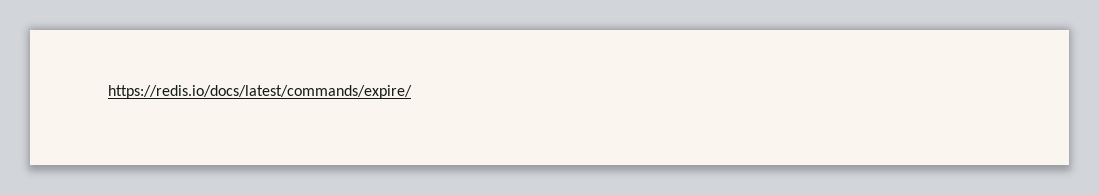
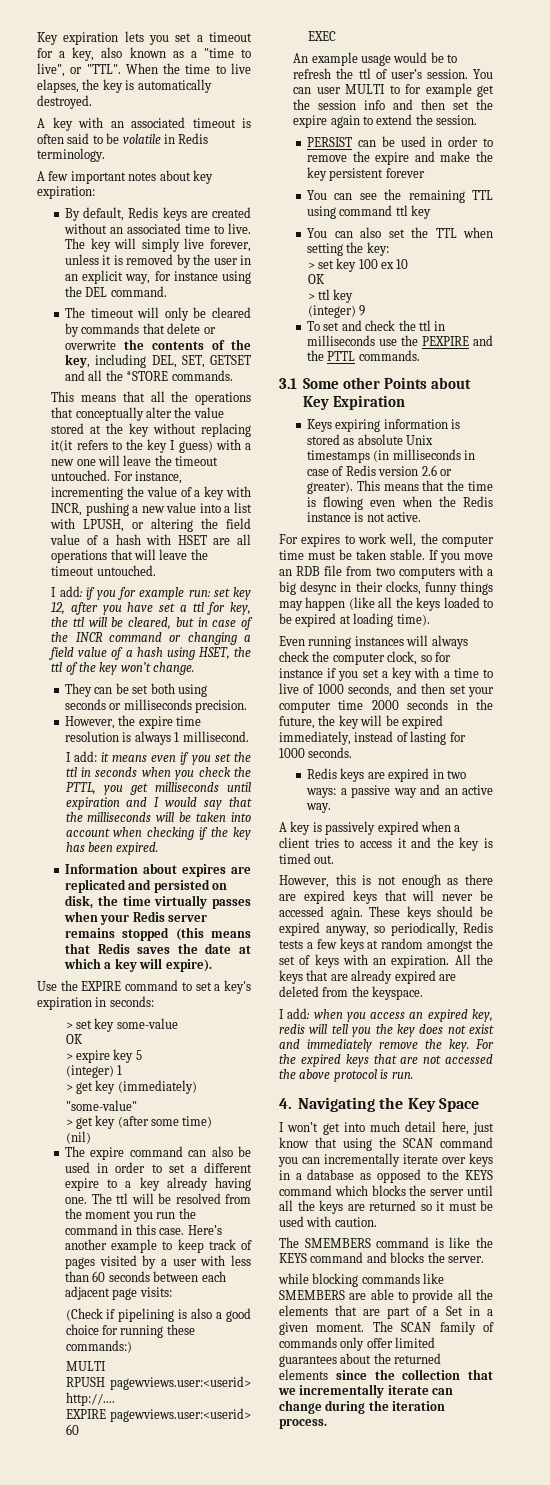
- https://redis.io/docs/latest/commands/expire/
+ Key expiration lets you set a timeout for a key, also known as a "time to live", or "TTL". When the time to live elapses, the key is automatically destroyed.
+ A key with an associated timeout is often said to be volatile in Redis terminology.
+ A few important notes about key expiration:
+ By default, Redis keys are created without an associated time to live. The key will simply live forever, unless it is removed by the user in an explicit way, for instance using the DEL command.
+ The timeout will only be cleared by commands that delete or overwrite the contents of the key, including DEL, SET, GETSET and all the *STORE commands.
+ This means that all the operations that conceptually alter the value stored at the key without replacing it(it refers to the key I guess) with a new one will leave the timeout untouched. For instance, incrementing the value of a key with INCR, pushing a new value into a list with LPUSH, or altering the field value of a hash with HSET are all operations that will leave the timeout untouched.
+ I add: if you for example run: set key 12, after you have set a ttl for key, the ttl will be cleared, but in case of the INCR command or changing a field value of a hash using HSET, the ttl of the key won’t change.
+ They can be set both using seconds or milliseconds precision.
+ However, the expire time resolution is always 1 millisecond.
+ I add: it means even if you set the ttl in seconds when you check the PTTL, you get milliseconds until expiration and I would say that the milliseconds will be taken into account when checking if the key has been expired.
+ Information about expires are replicated and persisted on disk, the time virtually passes when your Redis server remains stopped (this means that Redis saves the date at which a key will expire).
+ Use the EXPIRE command to set a key's expiration in seconds:
+ > set key some-value
+ OK
+ > expire key 5
+ (integer) 1
+ > get key (immediately)
+ "some-value"
+ > get key (after some time)
+ (nil)
+ The expire command can also be used in order to set a different expire to a key already having one. The ttl will be resolved from the moment you run the command in this case. Here’s another example to keep track of pages visited by a user with less than 60 seconds between each adjacent page visits:
+ (Check if pipelining is also a good choice for running these commands:)
+ MULTI
+ RPUSH pagewviews.user:<userid> http://....
+ EXPIRE pagewviews.user:<userid> 60
+ EXEC
+ An example usage would be to refresh the ttl of user’s session. You can user MULTI to for example get the session info and then set the expire again to extend the session.
+ PERSIST can be used in order to remove the expire and make the key persistent forever
+ You can see the remaining TTL using command ttl key
+ You can also set the TTL when setting the key:
+ > set key 100 ex 10
+ OK
+ > ttl key
+ (integer) 9
+ To set and check the ttl in milliseconds use the PEXPIRE and the PTTL commands.
+ 3.1 Some other Points about Key Expiration
+ Keys expiring information is stored as absolute Unix timestamps (in milliseconds in case of Redis version 2.6 or greater). This means that the time is flowing even when the Redis instance is not active.
+ For expires to work well, the computer time must be taken stable. If you move an RDB file from two computers with a big desync in their clocks, funny things may happen (like all the keys loaded to be expired at loading time).
+ Even running instances will always check the computer clock, so for instance if you set a key with a time to live of 1000 seconds, and then set your computer time 2000 seconds in the future, the key will be expired immediately, instead of lasting for 1000 seconds.
+ Redis keys are expired in two ways: a passive way and an active way.
+ A key is passively expired when a client tries to access it and the key is timed out.
+ However, this is not enough as there are expired keys that will never be accessed again. These keys should be expired anyway, so periodically, Redis tests a few keys at random amongst the set of keys with an expiration. All the keys that are already expired are deleted from the keyspace.
+ I add: when you access an expired key, redis will tell you the key does not exist and immediately remove the key. For the expired keys that are not accessed the above protocol is run.
+ 4. Navigating the Key Space
+ I won’t get into much detail here, just know that using the SCAN command you can incrementally iterate over keys in a database as opposed to the KEYS command which blocks the server until all the keys are returned so it must be used with caution.
+ The SMEMBERS command is like the KEYS command and blocks the server.
+ while blocking commands like SMEMBERS are able to provide all the elements that are part of a Set in a given moment. The SCAN family of commands only offer limited guarantees about the returned elements since the collection that we incrementally iterate can change during the iteration process.

